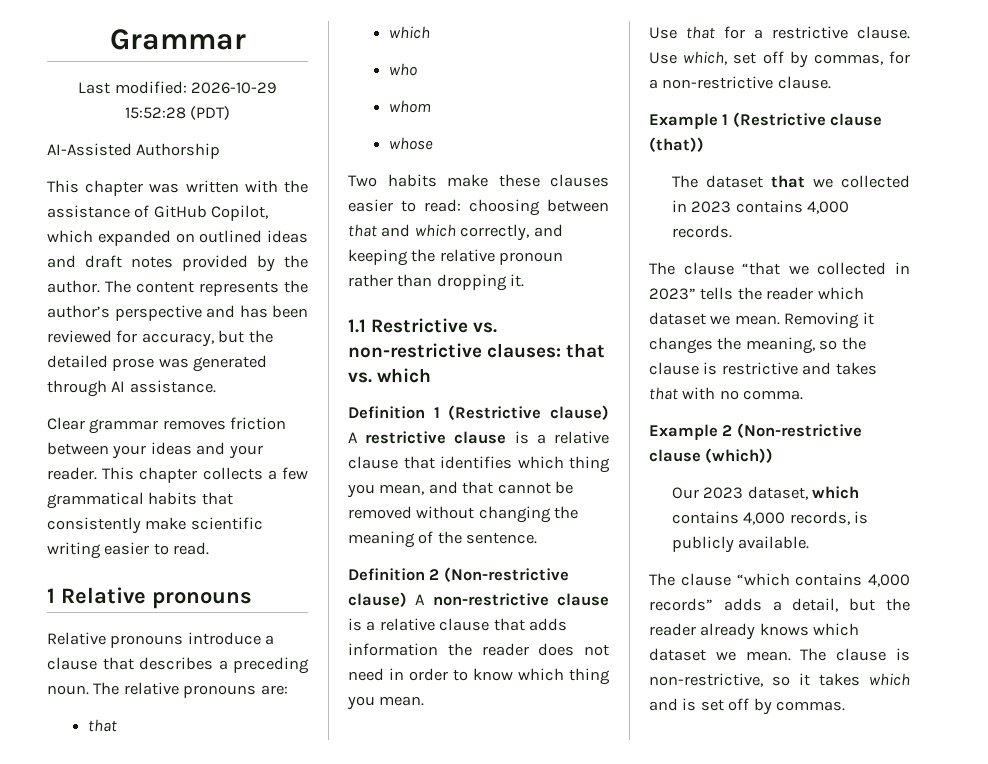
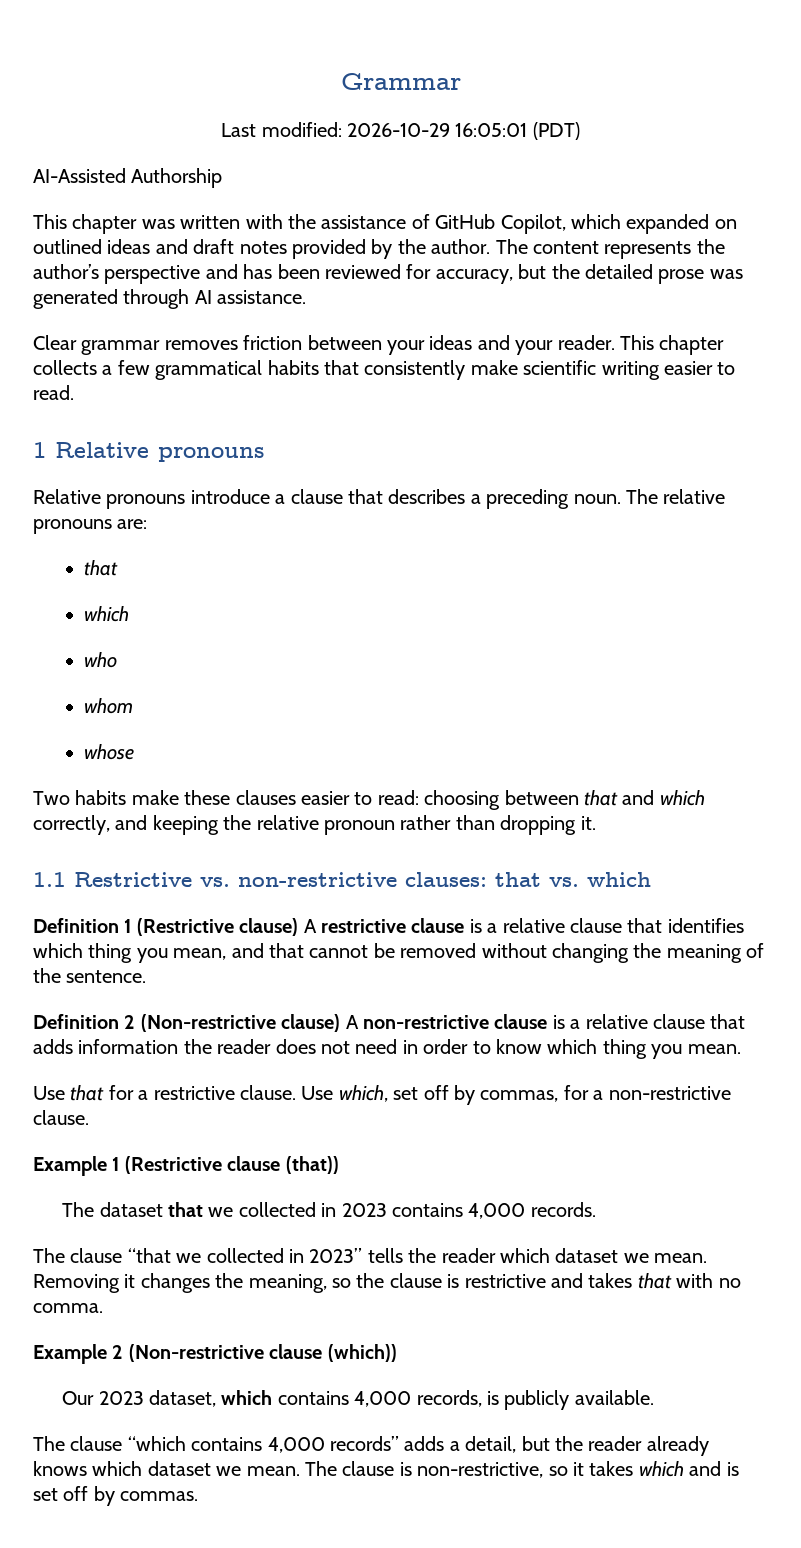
- Last modified: 2026-10-29 15:52:28 (PDT)
+ Last modified: 2026-10-29 16:05:01 (PDT)

